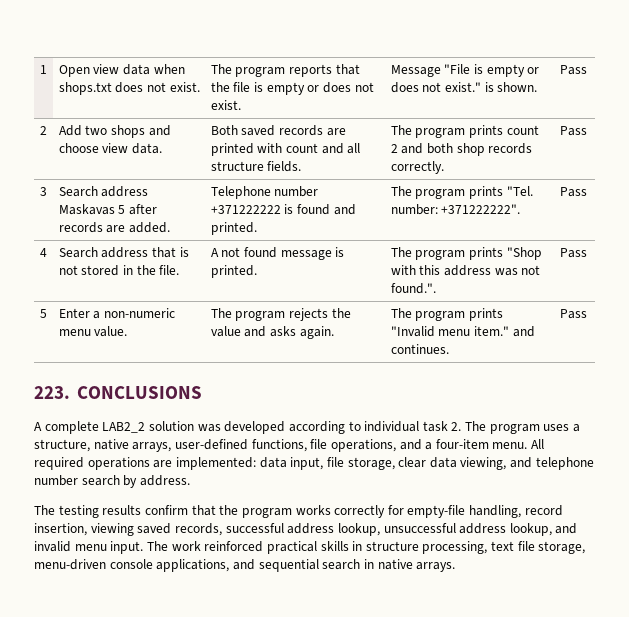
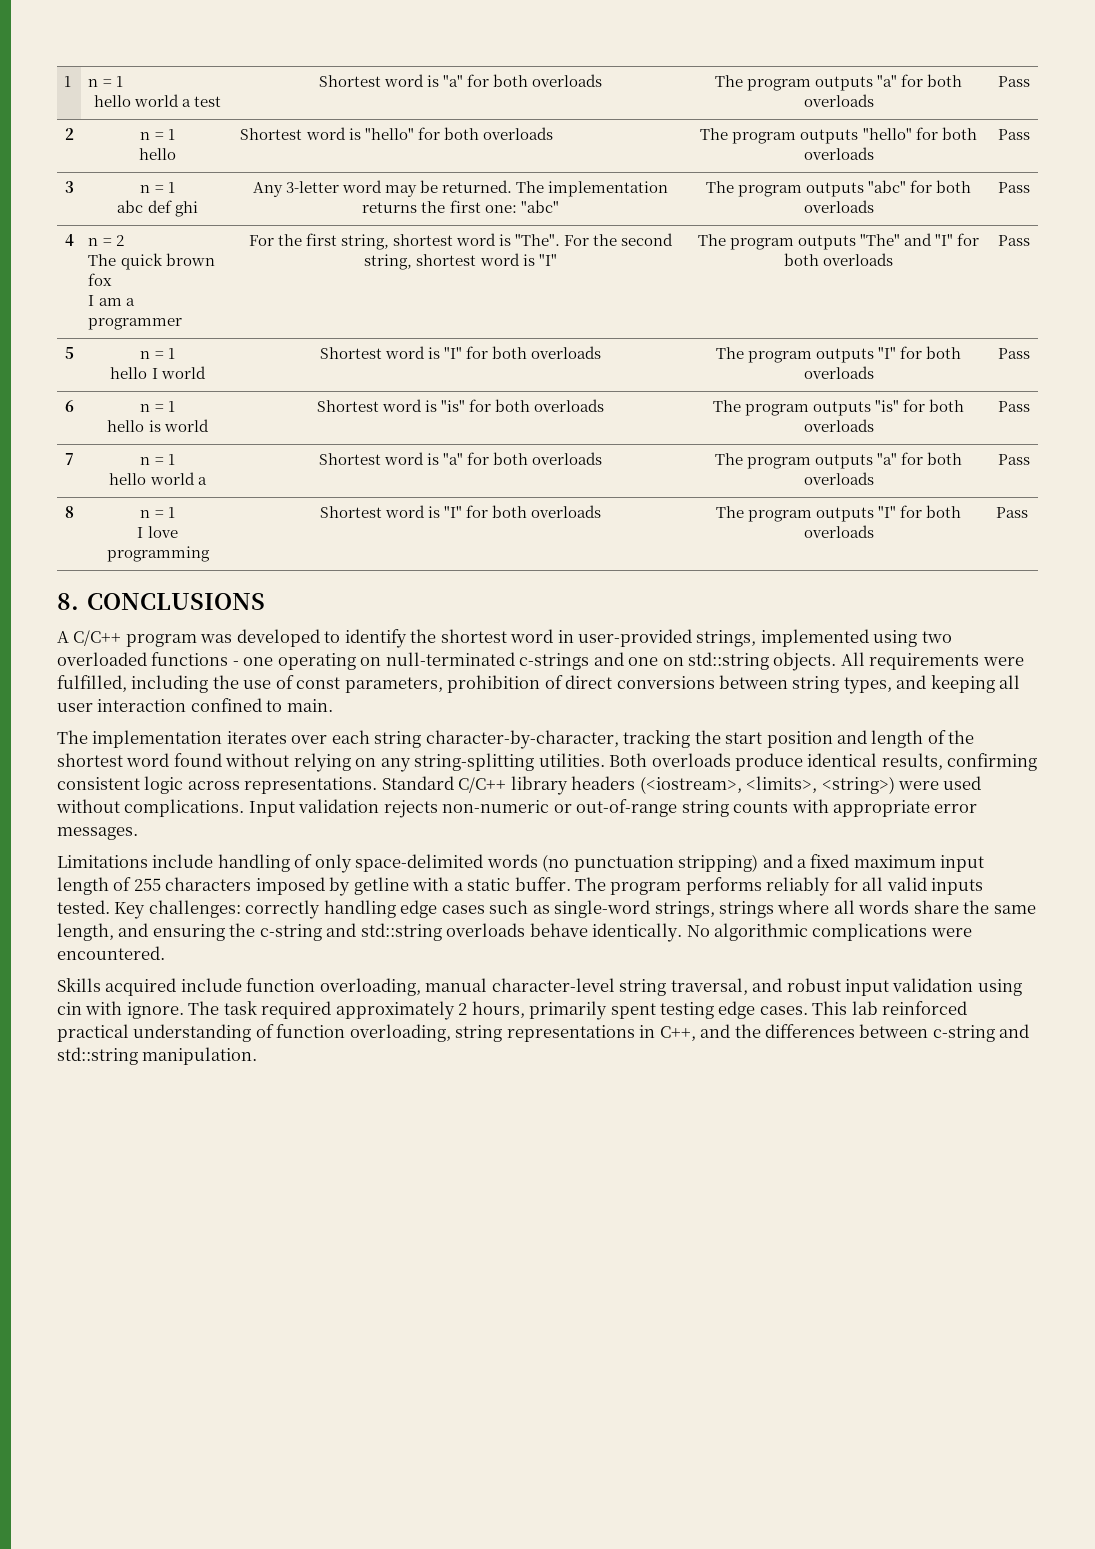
- 1 | Open view data when shops.txt does not exist. | The program reports that the file is empty or does not exist. | Message "File is empty or does not exist." is shown. | Pass
- 2 | Add two shops and choose view data. | Both saved records are printed with count and all structure fields. | The program prints count 2 and both shop records correctly. | Pass
- 3 | Search address Maskavas 5 after records are added. | Telephone number +371222222 is found and printed. | The program prints "Tel. number: +371222222". | Pass
- 4 | Search address that is not stored in the file. | A not found message is printed. | The program prints "Shop with this address was not found.". | Pass
- 5 | Enter a non-numeric menu value. | The program rejects the value and asks again. | The program prints "Invalid menu item." and continues. | Pass
- 223. CONCLUSIONS
+ 1 | n = 1
+ hello world a test | Shortest word is "a" for both overloads | The program outputs "a" for both overloads | Pass
+ 2 | n = 1
+ hello | Shortest word is "hello" for both overloads | The program outputs "hello" for both overloads | Pass
+ 3 | n = 1
+ abc def ghi | Any 3-letter word may be returned. The implementation returns the first one: "abc" | The program outputs "abc" for both overloads | Pass
+ 4 | n = 2
+ The quick brown fox
+ I am a programmer | For the first string, shortest word is "The". For the second string, shortest word is "I" | The program outputs "The" and "I" for both overloads | Pass
+ 5 | n = 1
+ hello I world | Shortest word is "I" for both overloads | The program outputs "I" for both overloads | Pass
+ 6 | n = 1
+ hello is world | Shortest word is "is" for both overloads | The program outputs "is" for both overloads | Pass
+ 7 | n = 1
+ hello world a | Shortest word is "a" for both overloads | The program outputs "a" for both overloads | Pass
+ 8 | n = 1
+ I love programming | Shortest word is "I" for both overloads | The program outputs "I" for both overloads | Pass
+ 8. CONCLUSIONS
- A complete LAB2_2 solution was developed according to individual task 2. The program uses a structure, native arrays, user-defined functions, file operations, and a four-item menu. All required operations are implemented: data input, file storage, clear data viewing, and telephone number search by address.
- The testing results confirm that the program works correctly for empty-file handling, record insertion, viewing saved records, successful address lookup, unsuccessful address lookup, and invalid menu input. The work reinforced practical skills in structure processing, text file storage, menu-driven console applications, and sequential search in native arrays.
+ A C/C++ program was developed to identify the shortest word in user-provided strings, implemented using two overloaded functions - one operating on null-terminated c-strings and one on std::string objects. All requirements were fulfilled, including the use of const parameters, prohibition of direct conversions between string types, and keeping all user interaction confined to main.
+ The implementation iterates over each string character-by-character, tracking the start position and length of the shortest word found without relying on any string-splitting utilities. Both overloads produce identical results, confirming consistent logic across representations. Standard C/C++ library headers (<iostream>, <limits>, <string>) were used without complications. Input validation rejects non-numeric or out-of-range string counts with appropriate error messages.
+ Limitations include handling of only space-delimited words (no punctuation stripping) and a fixed maximum input length of 255 characters imposed by getline with a static buffer. The program performs reliably for all valid inputs tested. Key challenges: correctly handling edge cases such as single-word strings, strings where all words share the same length, and ensuring the c-string and std::string overloads behave identically. No algorithmic complications were encountered.
+ Skills acquired include function overloading, manual character-level string traversal, and robust input validation using cin with ignore. The task required approximately 2 hours, primarily spent testing edge cases. This lab reinforced practical understanding of function overloading, string representations in C++, and the differences between c-string and std::string manipulation.

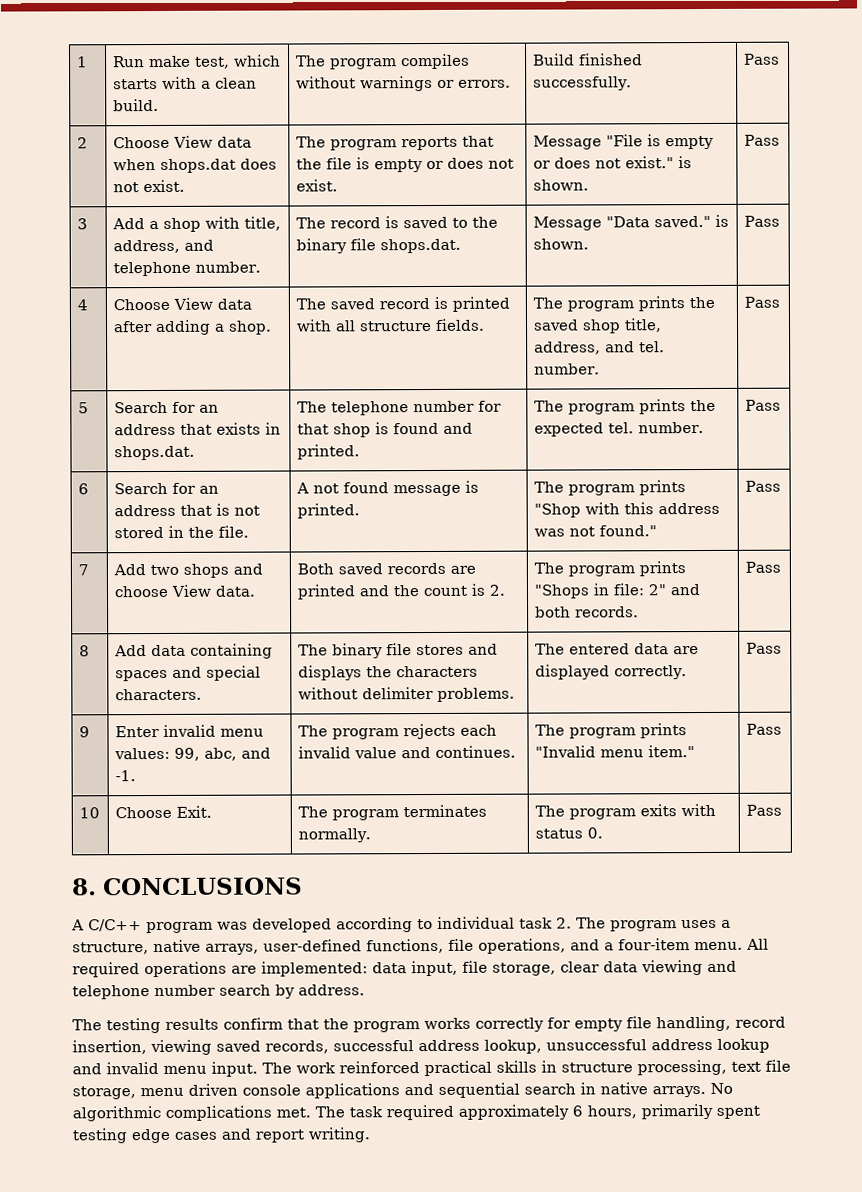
- 1 | n = 1
- hello world a test | Shortest word is "a" for both overloads | The program outputs "a" for both overloads | Pass
- 2 | n = 1
- hello | Shortest word is "hello" for both overloads | The program outputs "hello" for both overloads | Pass
- 3 | n = 1
- abc def ghi | Any 3-letter word may be returned. The implementation returns the first one: "abc" | The program outputs "abc" for both overloads | Pass
- 4 | n = 2
- The quick brown fox
- I am a programmer | For the first string, shortest word is "The". For the second string, shortest word is "I" | The program outputs "The" and "I" for both overloads | Pass
- 5 | n = 1
- hello I world | Shortest word is "I" for both overloads | The program outputs "I" for both overloads | Pass
- 6 | n = 1
- hello is world | Shortest word is "is" for both overloads | The program outputs "is" for both overloads | Pass
- 7 | n = 1
- hello world a | Shortest word is "a" for both overloads | The program outputs "a" for both overloads | Pass
- 8 | n = 1
- I love programming | Shortest word is "I" for both overloads | The program outputs "I" for both overloads | Pass
+ 1 | Run make test, which starts with a clean build. | The program compiles without warnings or errors. | Build finished successfully. | Pass
+ 2 | Choose View data when shops.dat does not exist. | The program reports that the file is empty or does not exist. | Message "File is empty or does not exist." is shown. | Pass
+ 3 | Add a shop with title, address, and telephone number. | The record is saved to the binary file shops.dat. | Message "Data saved." is shown. | Pass
+ 4 | Choose View data after adding a shop. | The saved record is printed with all structure fields. | The program prints the saved shop title, address, and tel. number. | Pass
+ 5 | Search for an address that exists in shops.dat. | The telephone number for that shop is found and printed. | The program prints the expected tel. number. | Pass
+ 6 | Search for an address that is not stored in the file. | A not found message is printed. | The program prints "Shop with this address was not found." | Pass
+ 7 | Add two shops and choose View data. | Both saved records are printed and the count is 2. | The program prints "Shops in file: 2" and both records. | Pass
+ 8 | Add data containing spaces and special characters. | The binary file stores and displays the characters without delimiter problems. | The entered data are displayed correctly. | Pass
+ 9 | Enter invalid menu values: 99, abc, and -1. | The program rejects each invalid value and continues. | The program prints "Invalid menu item." | Pass
+ 10 | Choose Exit. | The program terminates normally. | The program exits with status 0. | Pass
- A C/C++ program was developed to identify the shortest word in user-provided strings, implemented using two overloaded functions - one operating on null-terminated c-strings and one on std::string objects. All requirements were fulfilled, including the use of const parameters, prohibition of direct conversions between string types, and keeping all user interaction confined to main.
- The implementation iterates over each string character-by-character, tracking the start position and length of the shortest word found without relying on any string-splitting utilities. Both overloads produce identical results, confirming consistent logic across representations. Standard C/C++ library headers (<iostream>, <limits>, <string>) were used without complications. Input validation rejects non-numeric or out-of-range string counts with appropriate error messages.
- Limitations include handling of only space-delimited words (no punctuation stripping) and a fixed maximum input length of 255 characters imposed by getline with a static buffer. The program performs reliably for all valid inputs tested. Key challenges: correctly handling edge cases such as single-word strings, strings where all words share the same length, and ensuring the c-string and std::string overloads behave identically. No algorithmic complications were encountered.
- Skills acquired include function overloading, manual character-level string traversal, and robust input validation using cin with ignore.
+ A C/C++ program was developed according to individual task 2. The program uses a structure, native arrays, user-defined functions, file operations, and a four-item menu. All required operations are implemented: data input, file storage, clear data viewing and telephone number search by address.
+ The testing results confirm that the program works correctly for empty file handling, record insertion, viewing saved records, successful address lookup, unsuccessful address lookup and invalid menu input. The work reinforced practical skills in structure processing, text file storage, menu driven console applications and sequential search in native arrays. No algorithmic complications met.
- The task required approximately 2 hours, primarily spent testing edge cases. This lab reinforced practical understanding of function overloading, string representations in C++, and the differences between c-string and std::string manipulation.
+ The task required approximately 6 hours, primarily spent testing edge cases and report writing.

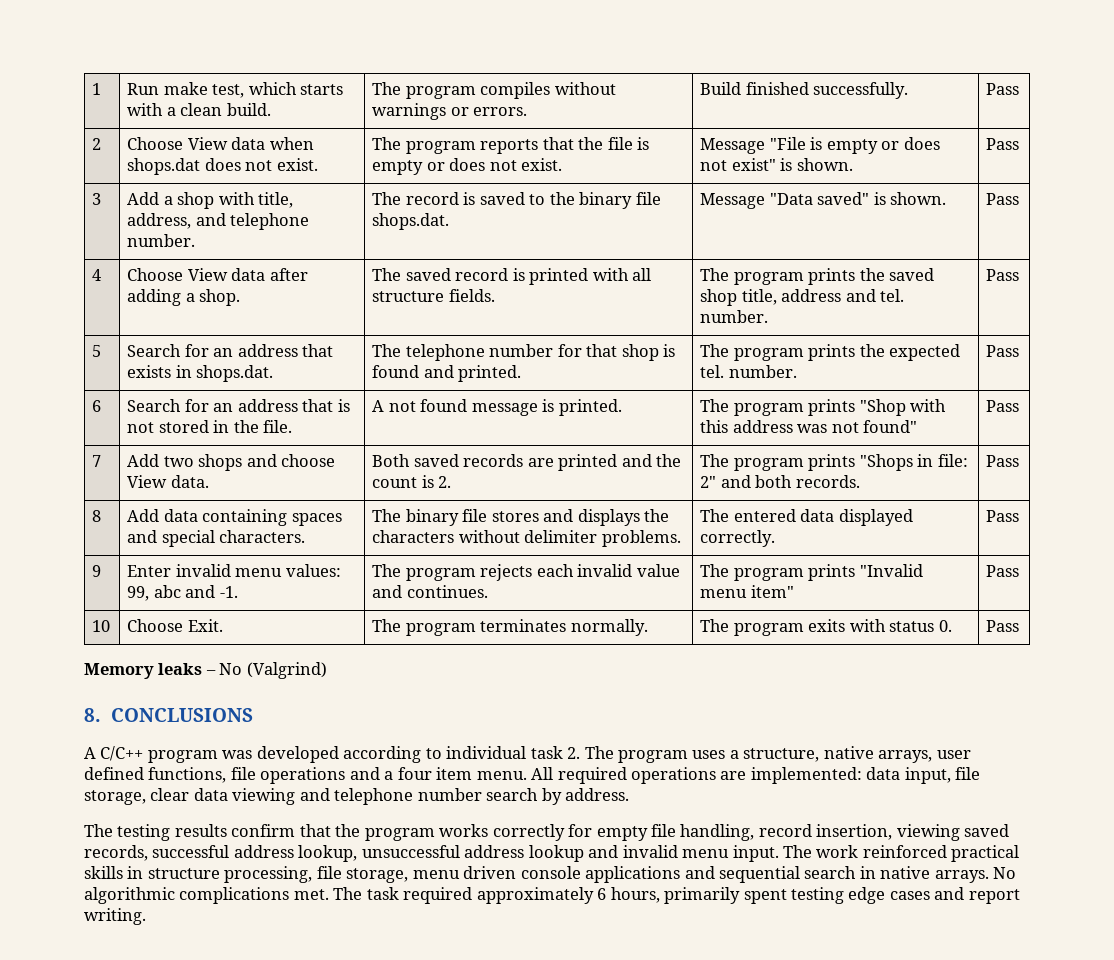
- 2 | Choose View data when shops.dat does not exist. | The program reports that the file is empty or does not exist. | Message "File is empty or does not exist." is shown. | Pass
+ 2 | Choose View data when shops.dat does not exist. | The program reports that the file is empty or does not exist. | Message "File is empty or does not exist" is shown. | Pass
- 3 | Add a shop with title, address, and telephone number. | The record is saved to the binary file shops.dat. | Message "Data saved." is shown. | Pass
+ 3 | Add a shop with title, address, and telephone number. | The record is saved to the binary file shops.dat. | Message "Data saved" is shown. | Pass
- 4 | Choose View data after adding a shop. | The saved record is printed with all structure fields. | The program prints the saved shop title, address, and tel. number. | Pass
+ 4 | Choose View data after adding a shop. | The saved record is printed with all structure fields. | The program prints the saved shop title, address and tel. number. | Pass
- 6 | Search for an address that is not stored in the file. | A not found message is printed. | The program prints "Shop with this address was not found." | Pass
+ 6 | Search for an address that is not stored in the file. | A not found message is printed. | The program prints "Shop with this address was not found" | Pass
- 8 | Add data containing spaces and special characters. | The binary file stores and displays the characters without delimiter problems. | The entered data are displayed correctly. | Pass
+ 8 | Add data containing spaces and special characters. | The binary file stores and displays the characters without delimiter problems. | The entered data displayed correctly. | Pass
- 9 | Enter invalid menu values: 99, abc, and -1. | The program rejects each invalid value and continues. | The program prints "Invalid menu item." | Pass
+ 9 | Enter invalid menu values: 99, abc and -1. | The program rejects each invalid value and continues. | The program prints "Invalid menu item" | Pass
+ Memory leaks – No (Valgrind)
- A C/C++ program was developed according to individual task 2. The program uses a structure, native arrays, user-defined functions, file operations, and a four-item menu.
+ A C/C++ program was developed according to individual task 2. The program uses a structure, native arrays, user defined functions, file operations and a four item menu.
- The work reinforced practical skills in structure processing, text file storage, menu driven console applications and sequential search in native arrays.
+ The work reinforced practical skills in structure processing, file storage, menu driven console applications and sequential search in native arrays.

